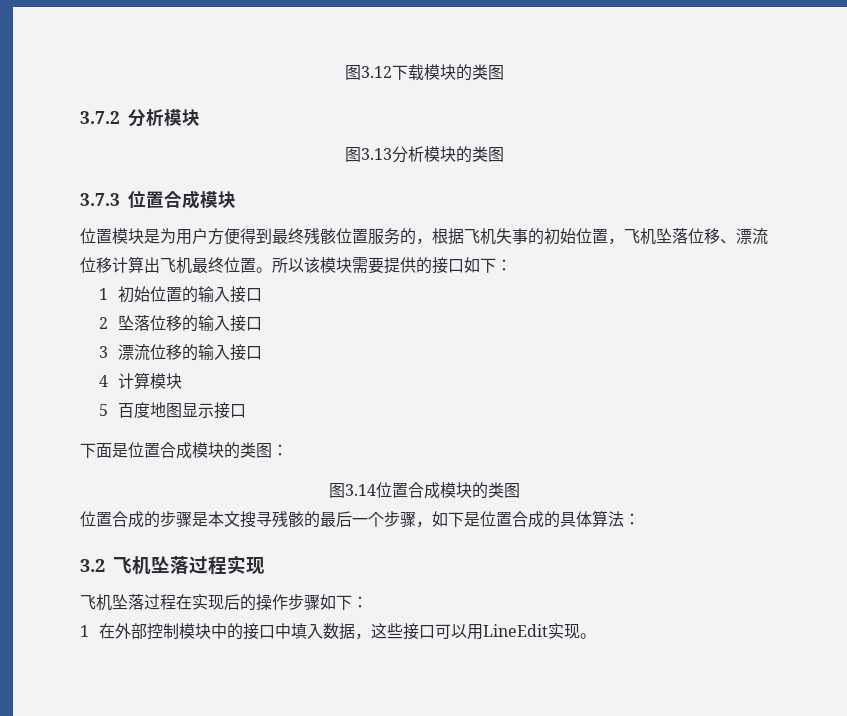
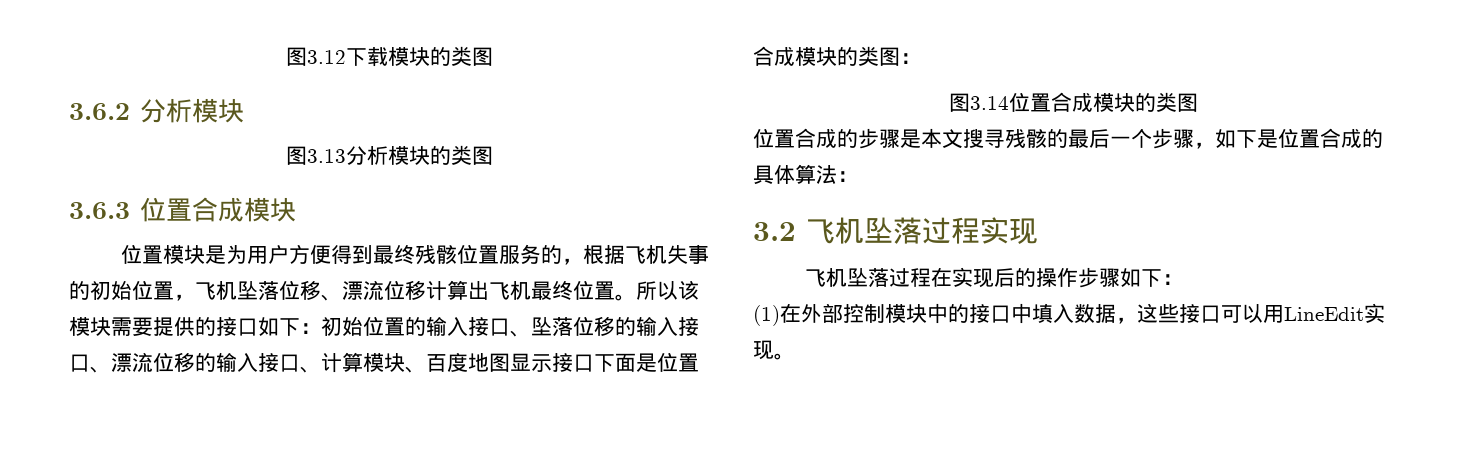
- 3.7.2分析模块
+ 3.6.2分析模块
- 3.7.3位置合成模块
+ 3.6.3位置合成模块
- 所以该模块需要提供的接口如下：
- 1初始位置的输入接口
- 2坠落位移的输入接口
- 3漂流位移的输入接口
- 4计算模块
- 5百度地图显示接口
- 下面是位置合成模块的类图：
+ 所以该模块需要提供的接口如下：初始位置的输入接口、坠落位移的输入接口、漂流位移的输入接口、计算模块、百度地图显示接口下面是位置合成模块的类图：
- 1在外部控制模块中的接口中填入数据，这些接口可以用LineEdit实现。
+ (1)在外部控制模块中的接口中填入数据，这些接口可以用LineEdit实现。

